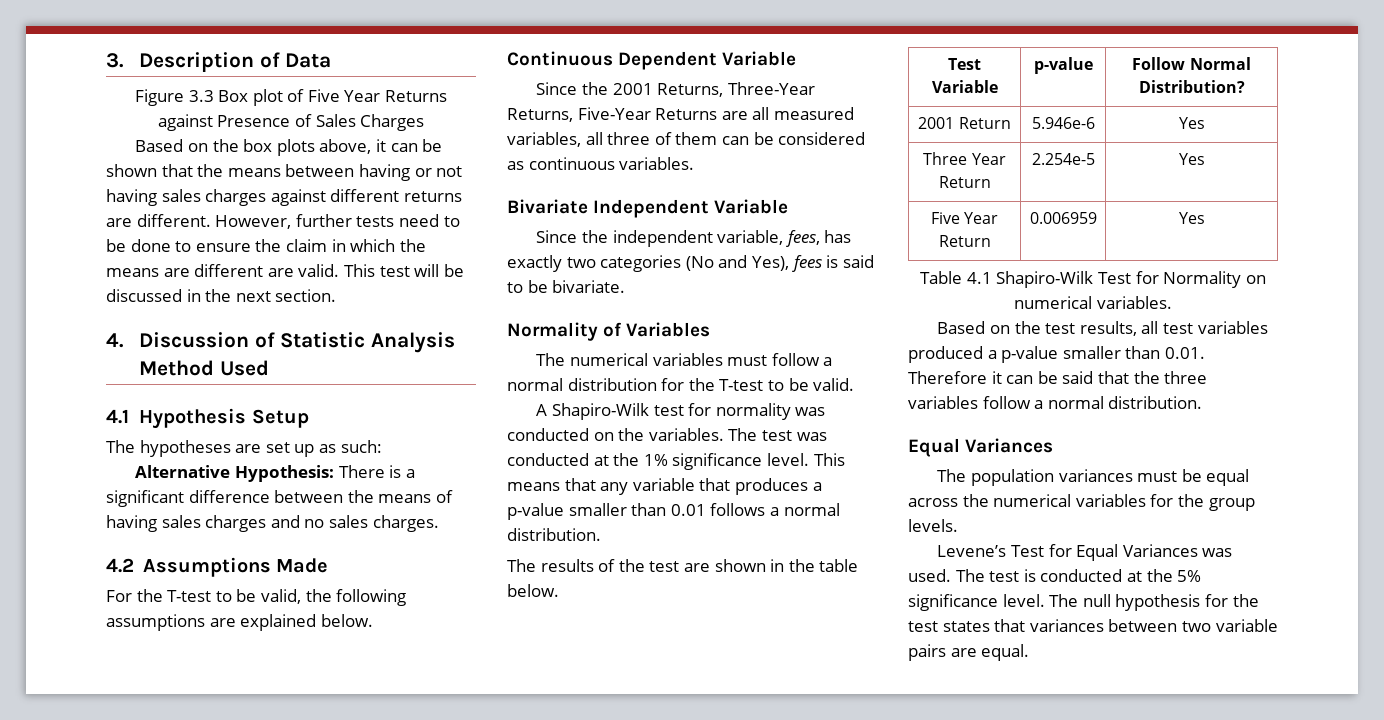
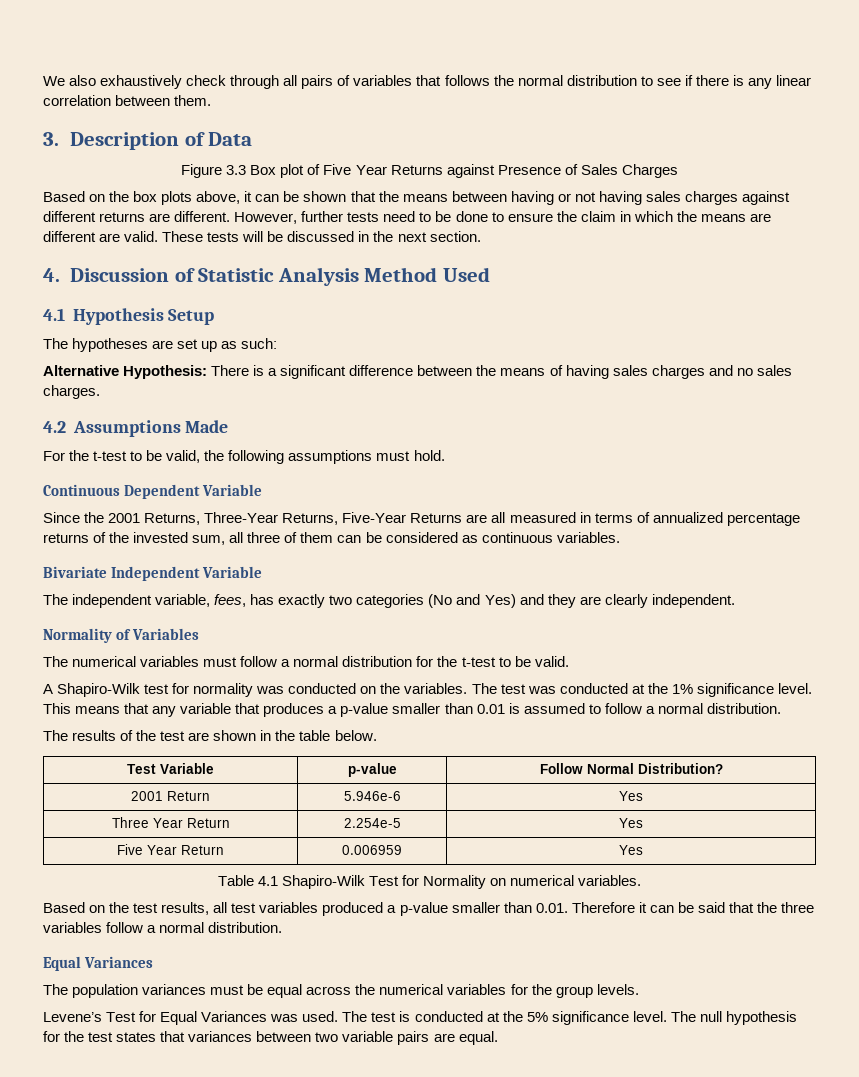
+ We also exhaustively check through all pairs of variables that follows the normal distribution to see if there is any linear correlation between them.
- This test will be discussed in the next section.
+ These tests will be discussed in the next section.
- For the T-test to be valid, the following assumptions are explained below.
+ For the t-test to be valid, the following assumptions must hold.
- Since the 2001 Returns, Three-Year Returns, Five-Year Returns are all measured variables, all three of them can be considered as continuous variables.
+ Since the 2001 Returns, Three-Year Returns, Five-Year Returns are all measured in terms of annualized percentage returns of the invested sum, all three of them can be considered as continuous variables.
- Since the independent variable, fees, has exactly two categories (No and Yes), fees is said to be bivariate.
+ The independent variable, fees, has exactly two categories (No and Yes) and they are clearly independent.
- The numerical variables must follow a normal distribution for the T-test to be valid.
+ The numerical variables must follow a normal distribution for the t-test to be valid.
- This means that any variable that produces a p-value smaller than 0.01 follows a normal distribution.
+ This means that any variable that produces a p-value smaller than 0.01 is assumed to follow a normal distribution.

